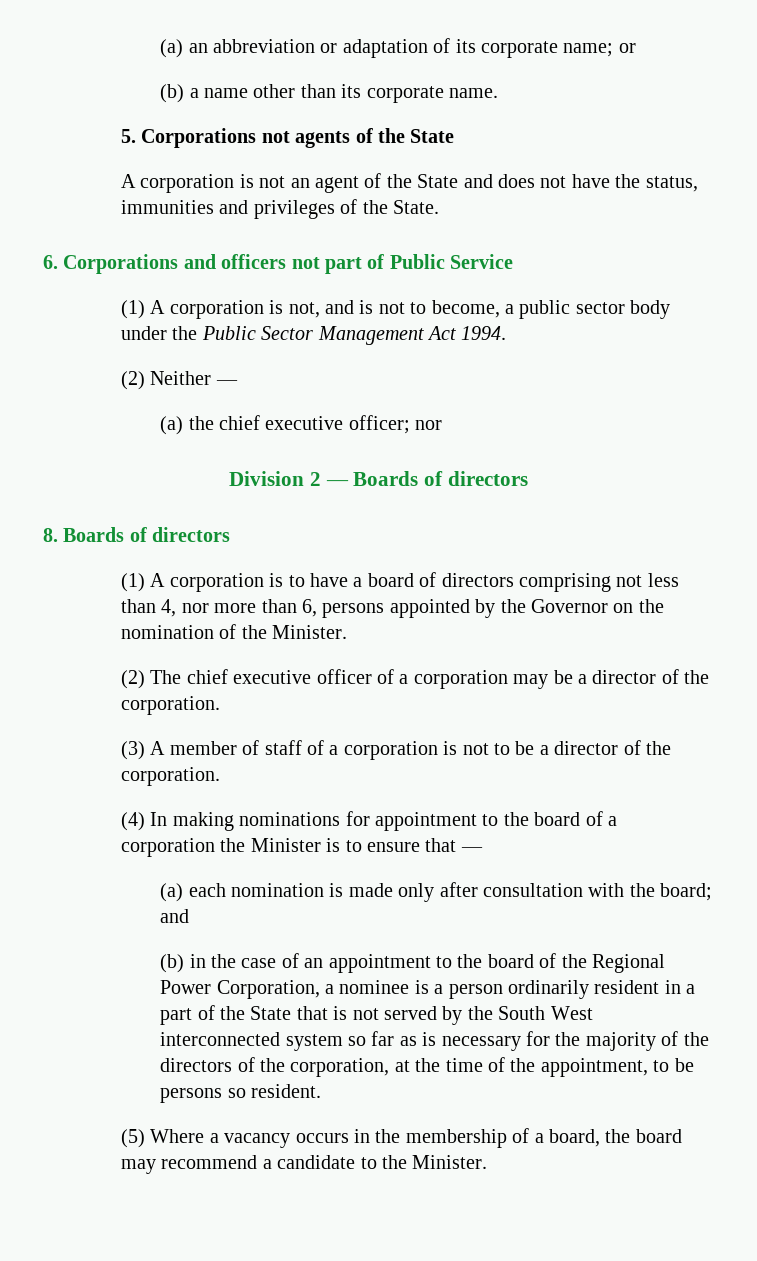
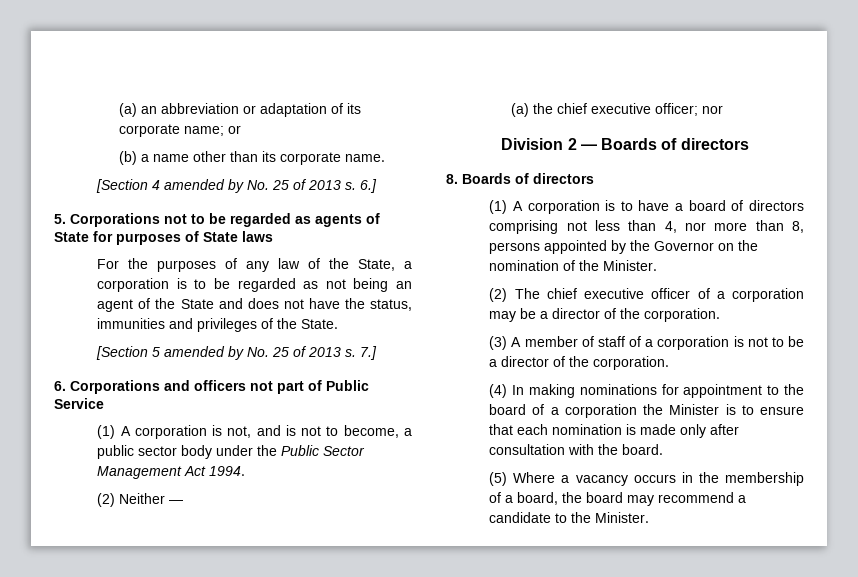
- 5. Corporations not agents of the State
- A corporation is not an agent of the State and does not have the status, immunities and privileges of the State.
+ [Section 4 amended by No. 25 of 2013 s. 6.]
+ 5. Corporations not to be regarded as agents of State for purposes of State laws
+ For the purposes of any law of the State, a corporation is to be regarded as not being an agent of the State and does not have the status, immunities and privileges of the State.
+ [Section 5 amended by No. 25 of 2013 s. 7.]
- (1) A corporation is to have a board of directors comprising not less than 4, nor more than 6, persons appointed by the Governor on the nomination of the Minister.
+ (1) A corporation is to have a board of directors comprising not less than 4, nor more than 8, persons appointed by the Governor on the nomination of the Minister.
- (4) In making nominations for appointment to the board of a corporation the Minister is to ensure that —
- (a) each nomination is made only after consultation with the board; and
- (b) in the case of an appointment to the board of the Regional Power Corporation, a nominee is a person ordinarily resident in a part of the State that is not served by the South West interconnected system so far as is necessary for the majority of the directors of the corporation, at the time of the appointment, to be persons so resident.
+ (4) In making nominations for appointment to the board of a corporation the Minister is to ensure that each nomination is made only after consultation with the board.

